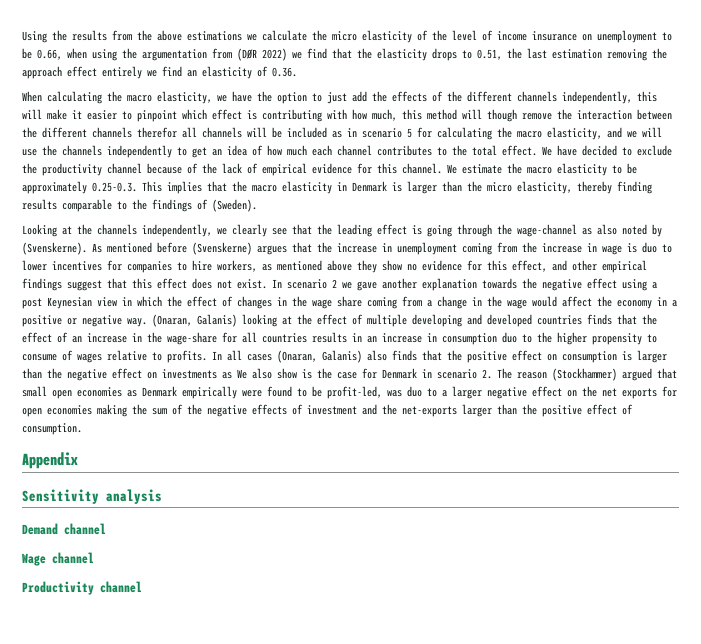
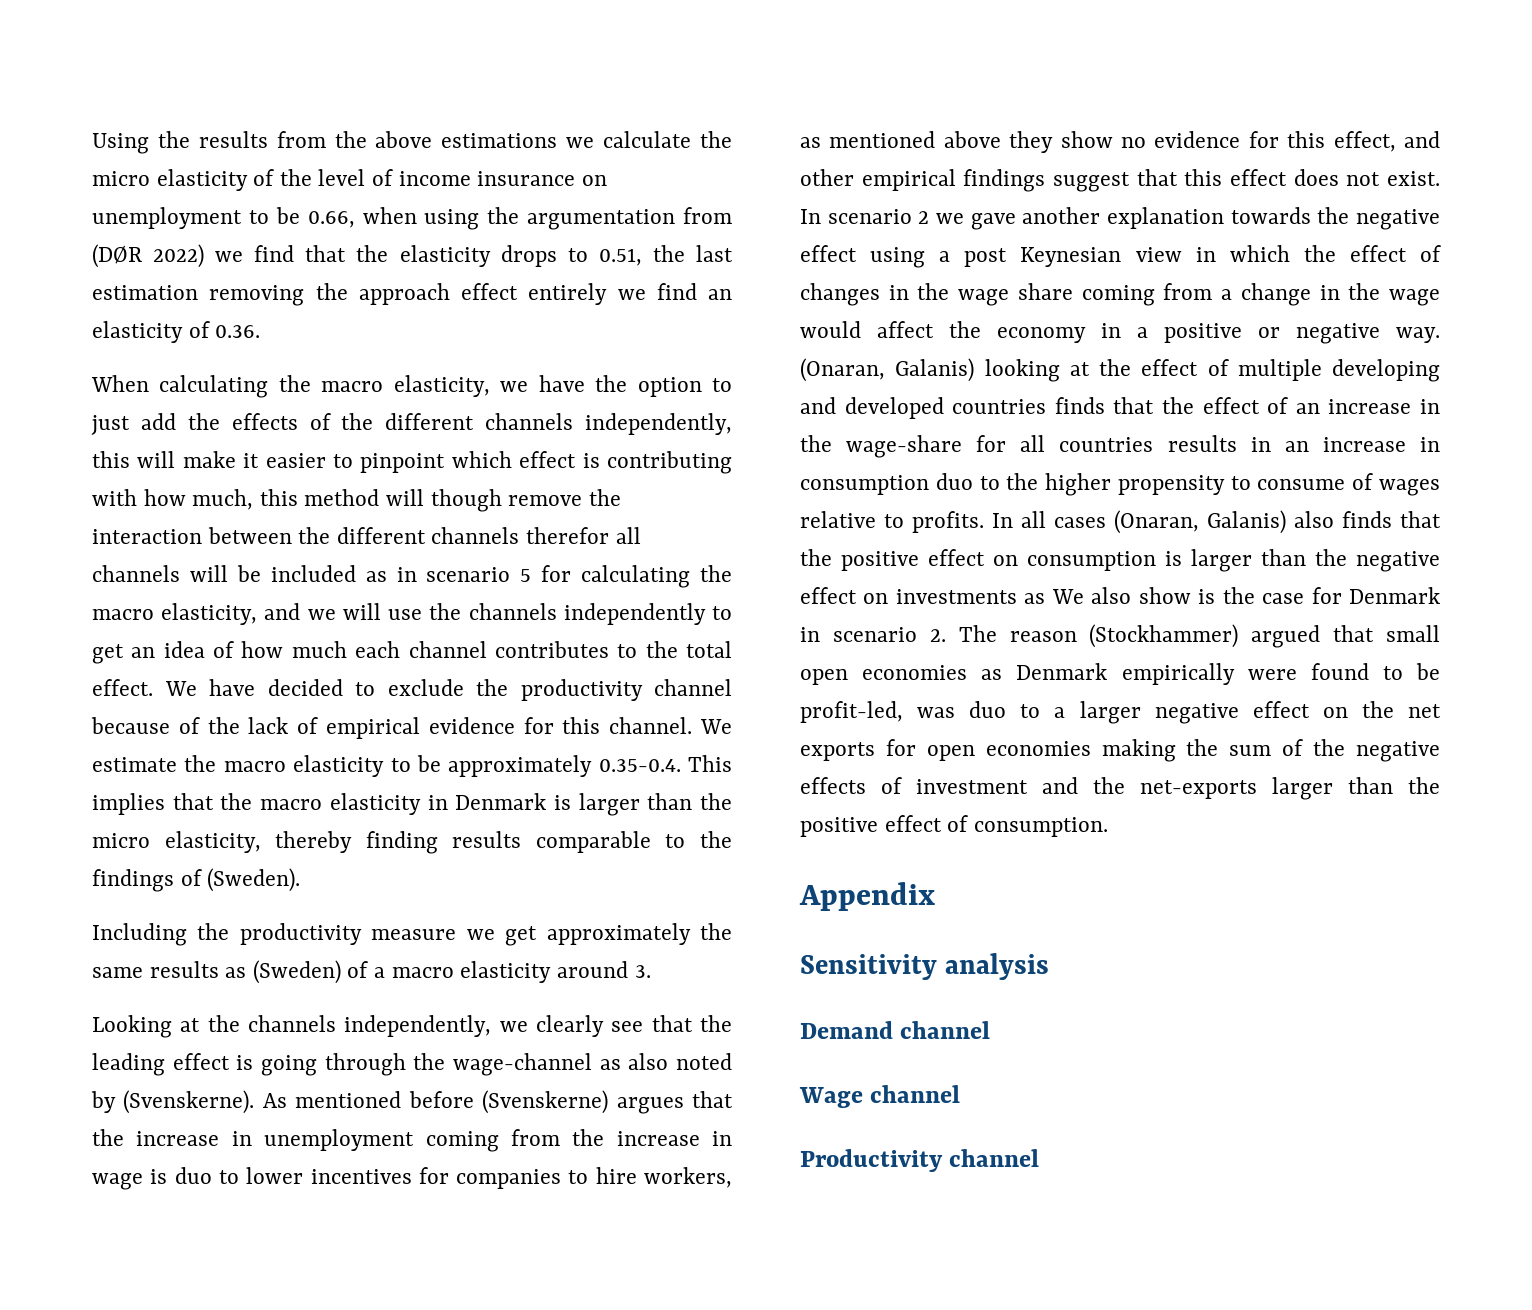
- We estimate the macro elasticity to be approximately 0.25-0.3. This implies that the macro elasticity in Denmark is larger than the micro elasticity, thereby finding results comparable to the findings of (Sweden).
+ We estimate the macro elasticity to be approximately 0.35-0.4. This implies that the macro elasticity in Denmark is larger than the micro elasticity, thereby finding results comparable to the findings of (Sweden).
+ Including the productivity measure we get approximately the same results as (Sweden) of a macro elasticity around 3.

